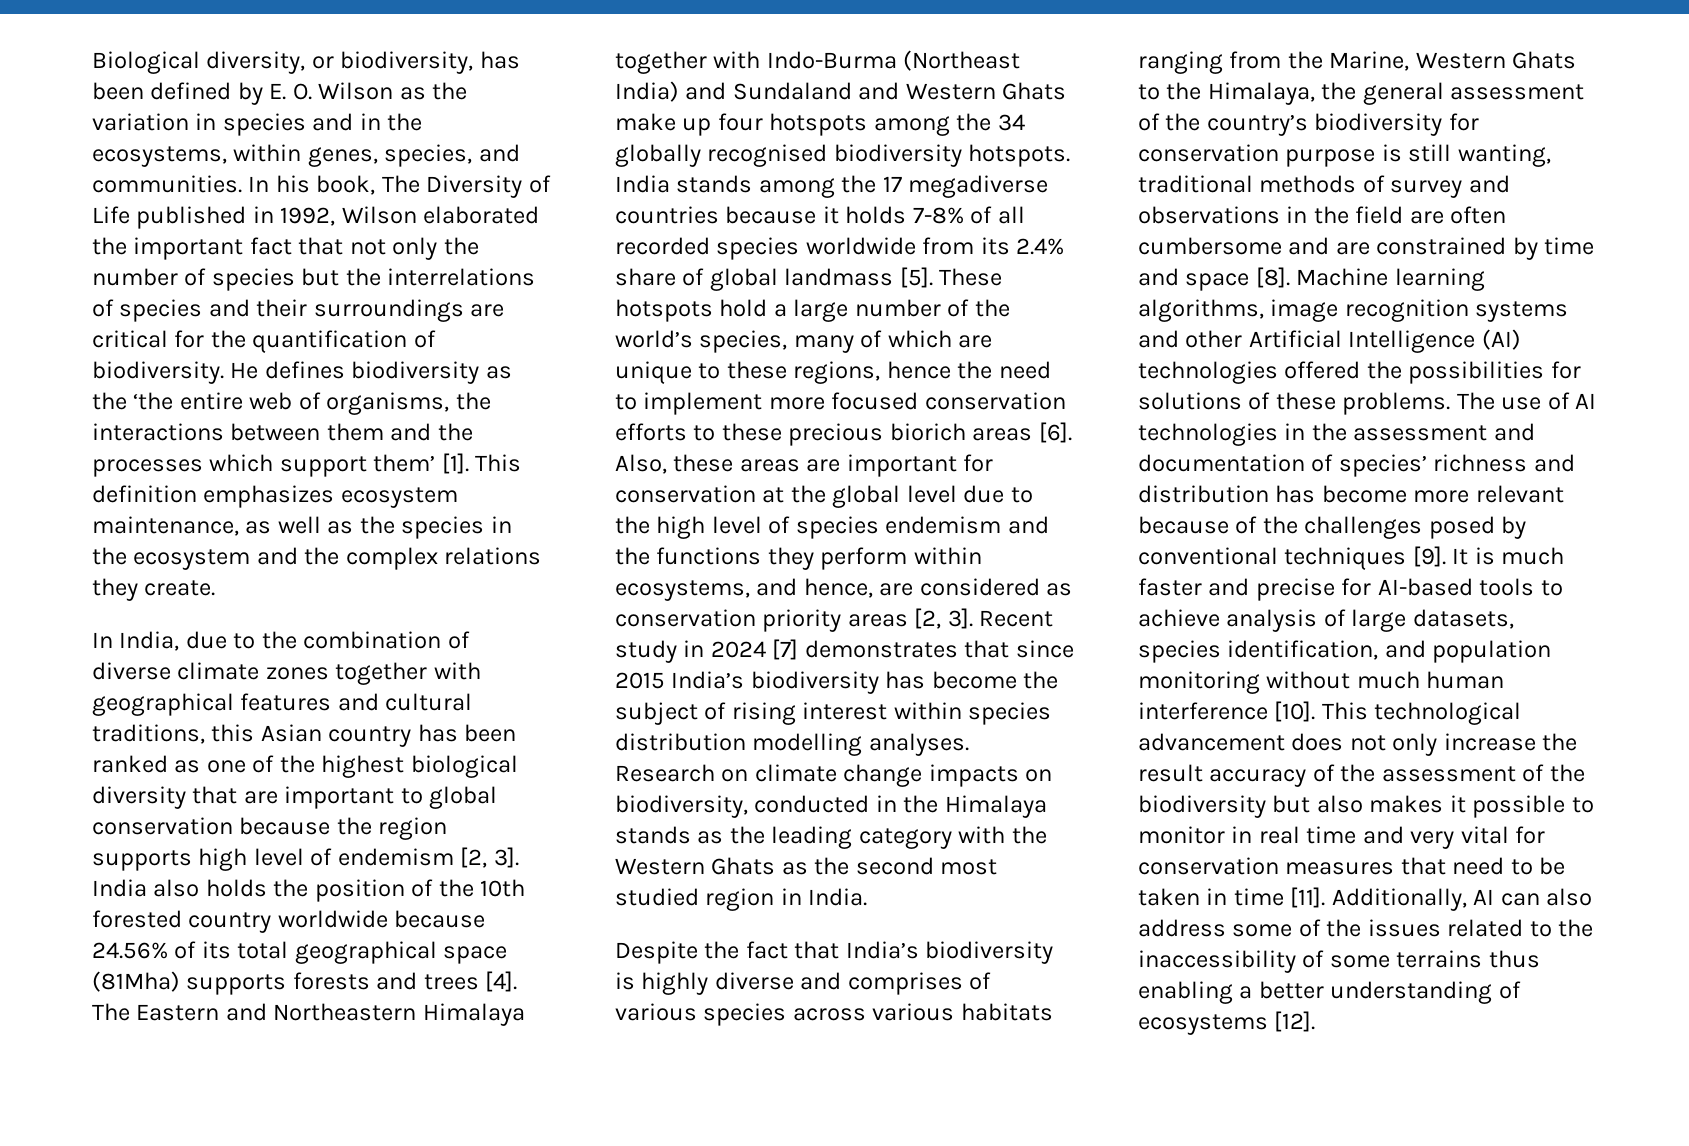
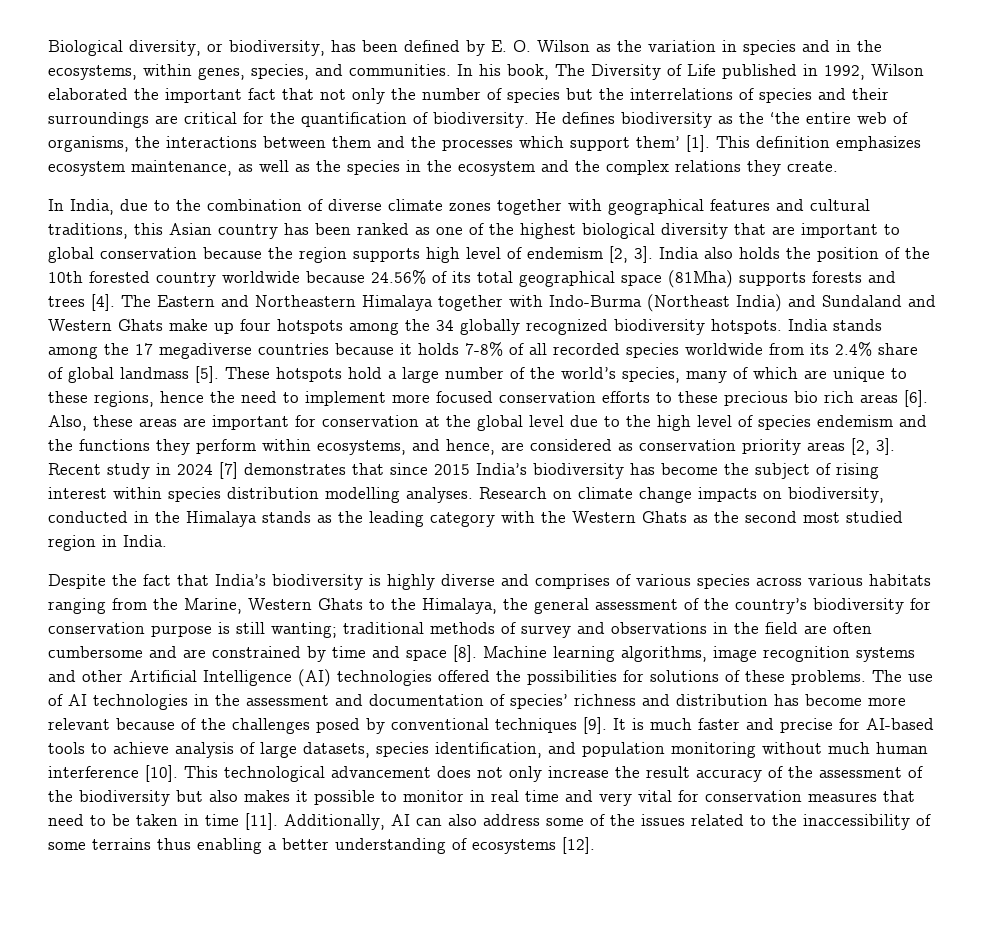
- The Eastern and Northeastern Himalaya together with Indo-Burma (Northeast India) and Sundaland and Western Ghats make up four hotspots among the 34 globally recognised biodiversity hotspots.
+ The Eastern and Northeastern Himalaya together with Indo-Burma (Northeast India) and Sundaland and Western Ghats make up four hotspots among the 34 globally recognized biodiversity hotspots.
- These hotspots hold a large number of the world’s species, many of which are unique to these regions, hence the need to implement more focused conservation efforts to these precious biorich areas [6].
+ These hotspots hold a large number of the world’s species, many of which are unique to these regions, hence the need to implement more focused conservation efforts to these precious bio rich areas [6].
- Despite the fact that India’s biodiversity is highly diverse and comprises of various species across various habitats ranging from the Marine, Western Ghats to the Himalaya, the general assessment of the country’s biodiversity for conservation purpose is still wanting, traditional methods of survey and observations in the field are often cumbersome and are constrained by time and space [8].
+ Despite the fact that India’s biodiversity is highly diverse and comprises of various species across various habitats ranging from the Marine, Western Ghats to the Himalaya, the general assessment of the country’s biodiversity for conservation purpose is still wanting; traditional methods of survey and observations in the field are often cumbersome and are constrained by time and space [8].

